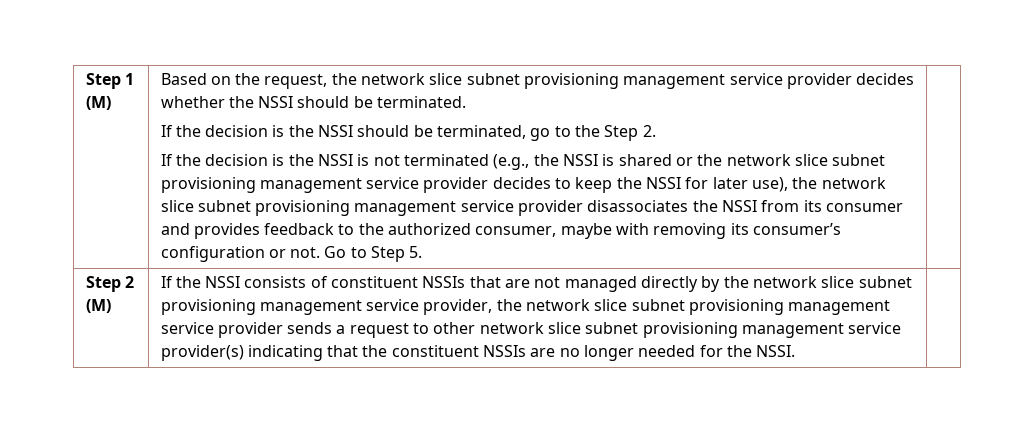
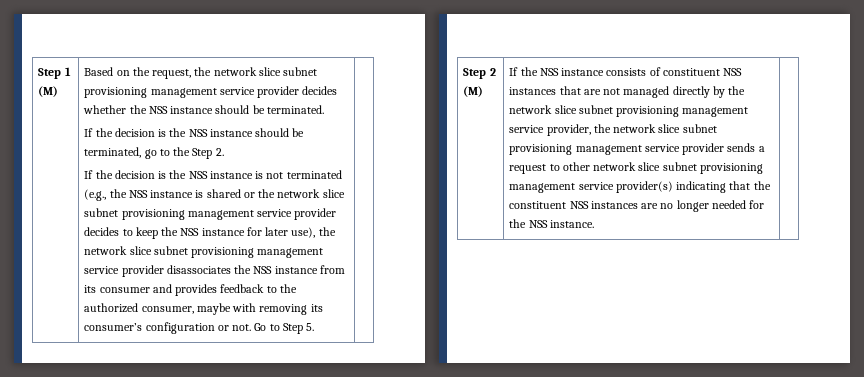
- Based on the request, the network slice subnet provisioning management service provider decides whether the NSSI should be terminated.
+ Based on the request, the network slice subnet provisioning management service provider decides whether the NSS instance should be terminated.
- If the decision is the NSSI should be terminated, go to the Step 2.
+ If the decision is the NSS instance should be terminated, go to the Step 2.
- If the decision is the NSSI is not terminated (e.g., the NSSI is shared or the network slice subnet provisioning management service provider decides to keep the NSSI for later use), the network slice subnet provisioning management service provider disassociates the NSSI from its consumer and provides feedback to the authorized consumer, maybe with removing its consumer’s configuration or not.
+ If the decision is the NSS instance is not terminated (e.g., the NSS instance is shared or the network slice subnet provisioning management service provider decides to keep the NSS instance for later use), the network slice subnet provisioning management service provider disassociates the NSS instance from its consumer and provides feedback to the authorized consumer, maybe with removing its consumer’s configuration or not.
- If the NSSI consists of constituent NSSIs that are not managed directly by the network slice subnet provisioning management service provider, the network slice subnet provisioning management service provider sends a request to other network slice subnet provisioning management service provider(s) indicating that the constituent NSSIs are no longer needed for the NSSI.
+ If the NSS instance consists of constituent NSS instances that are not managed directly by the network slice subnet provisioning management service provider, the network slice subnet provisioning management service provider sends a request to other network slice subnet provisioning management service provider(s) indicating that the constituent NSS instances are no longer needed for the NSS instance.

